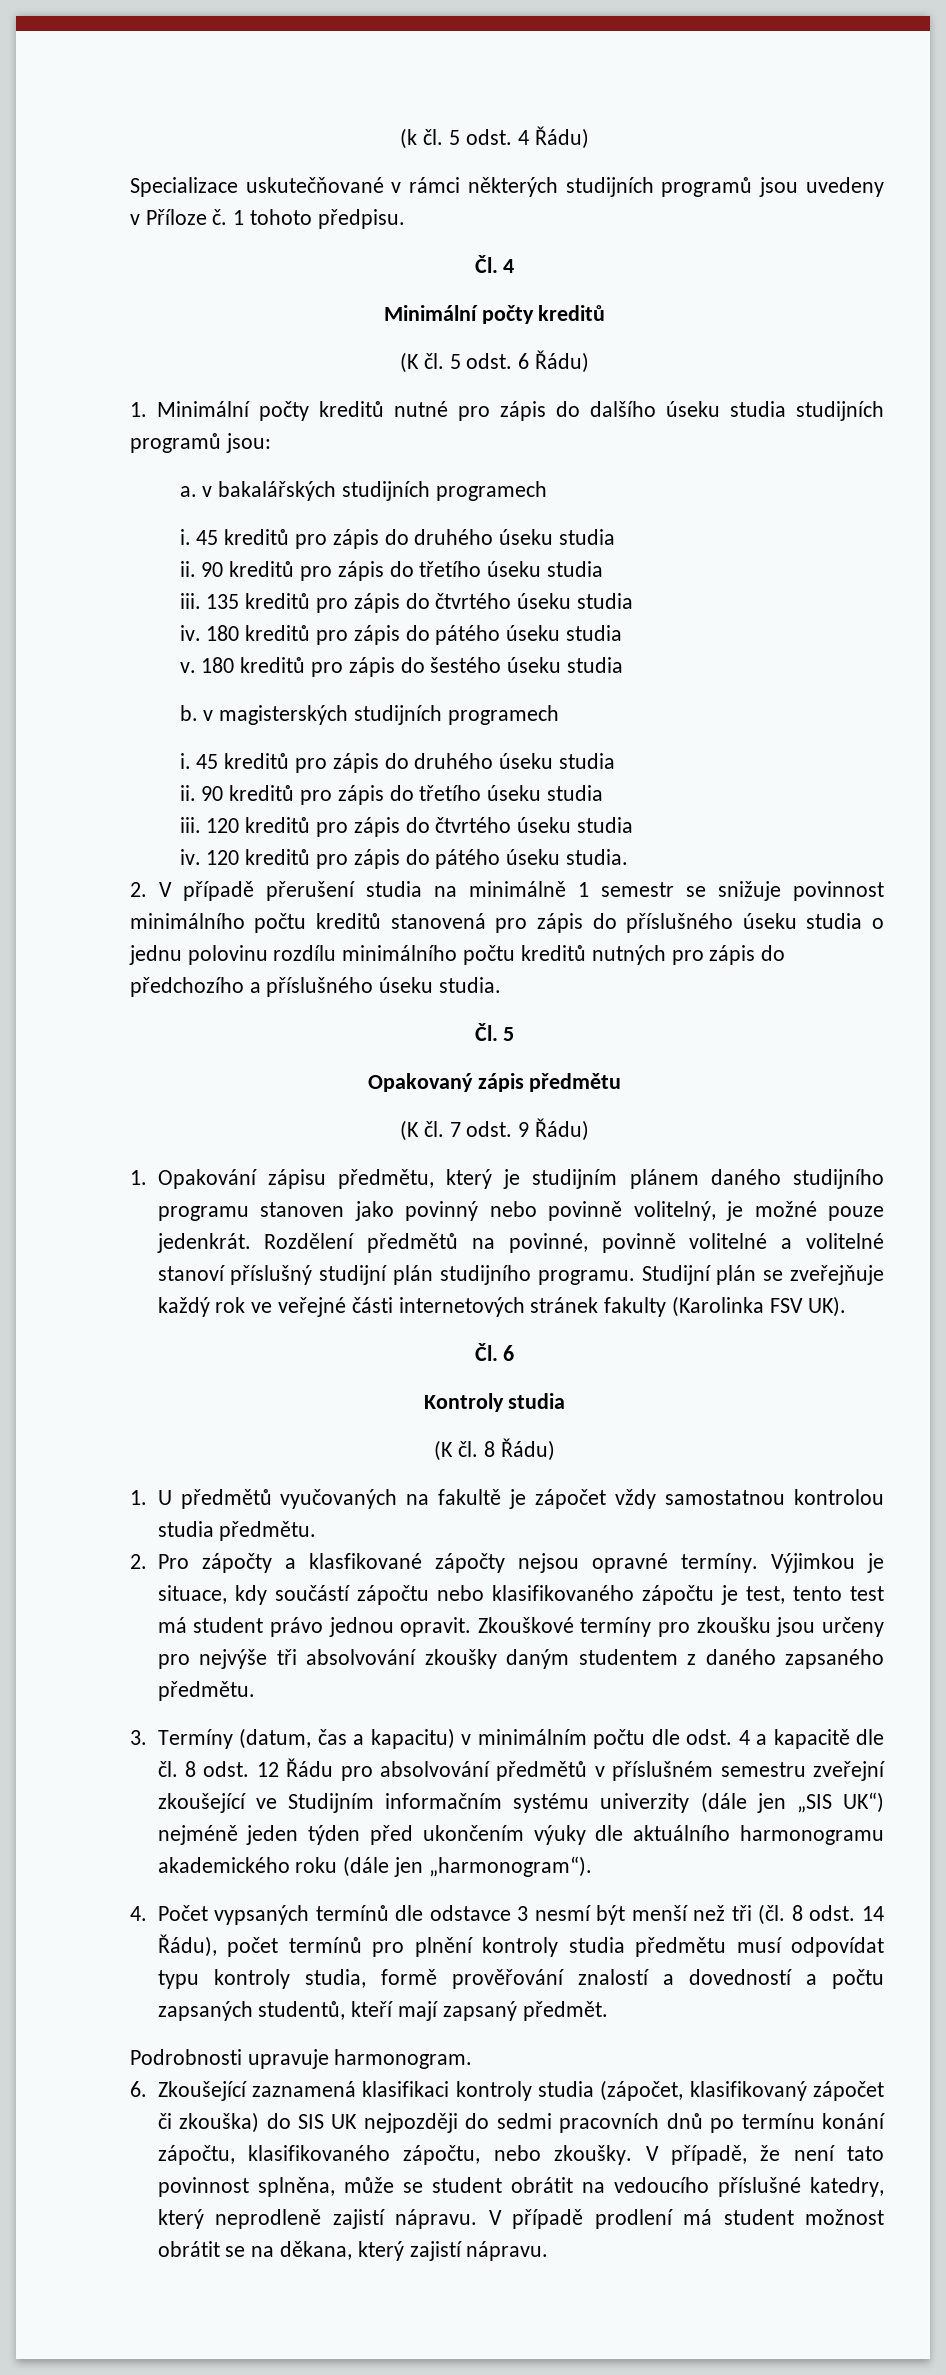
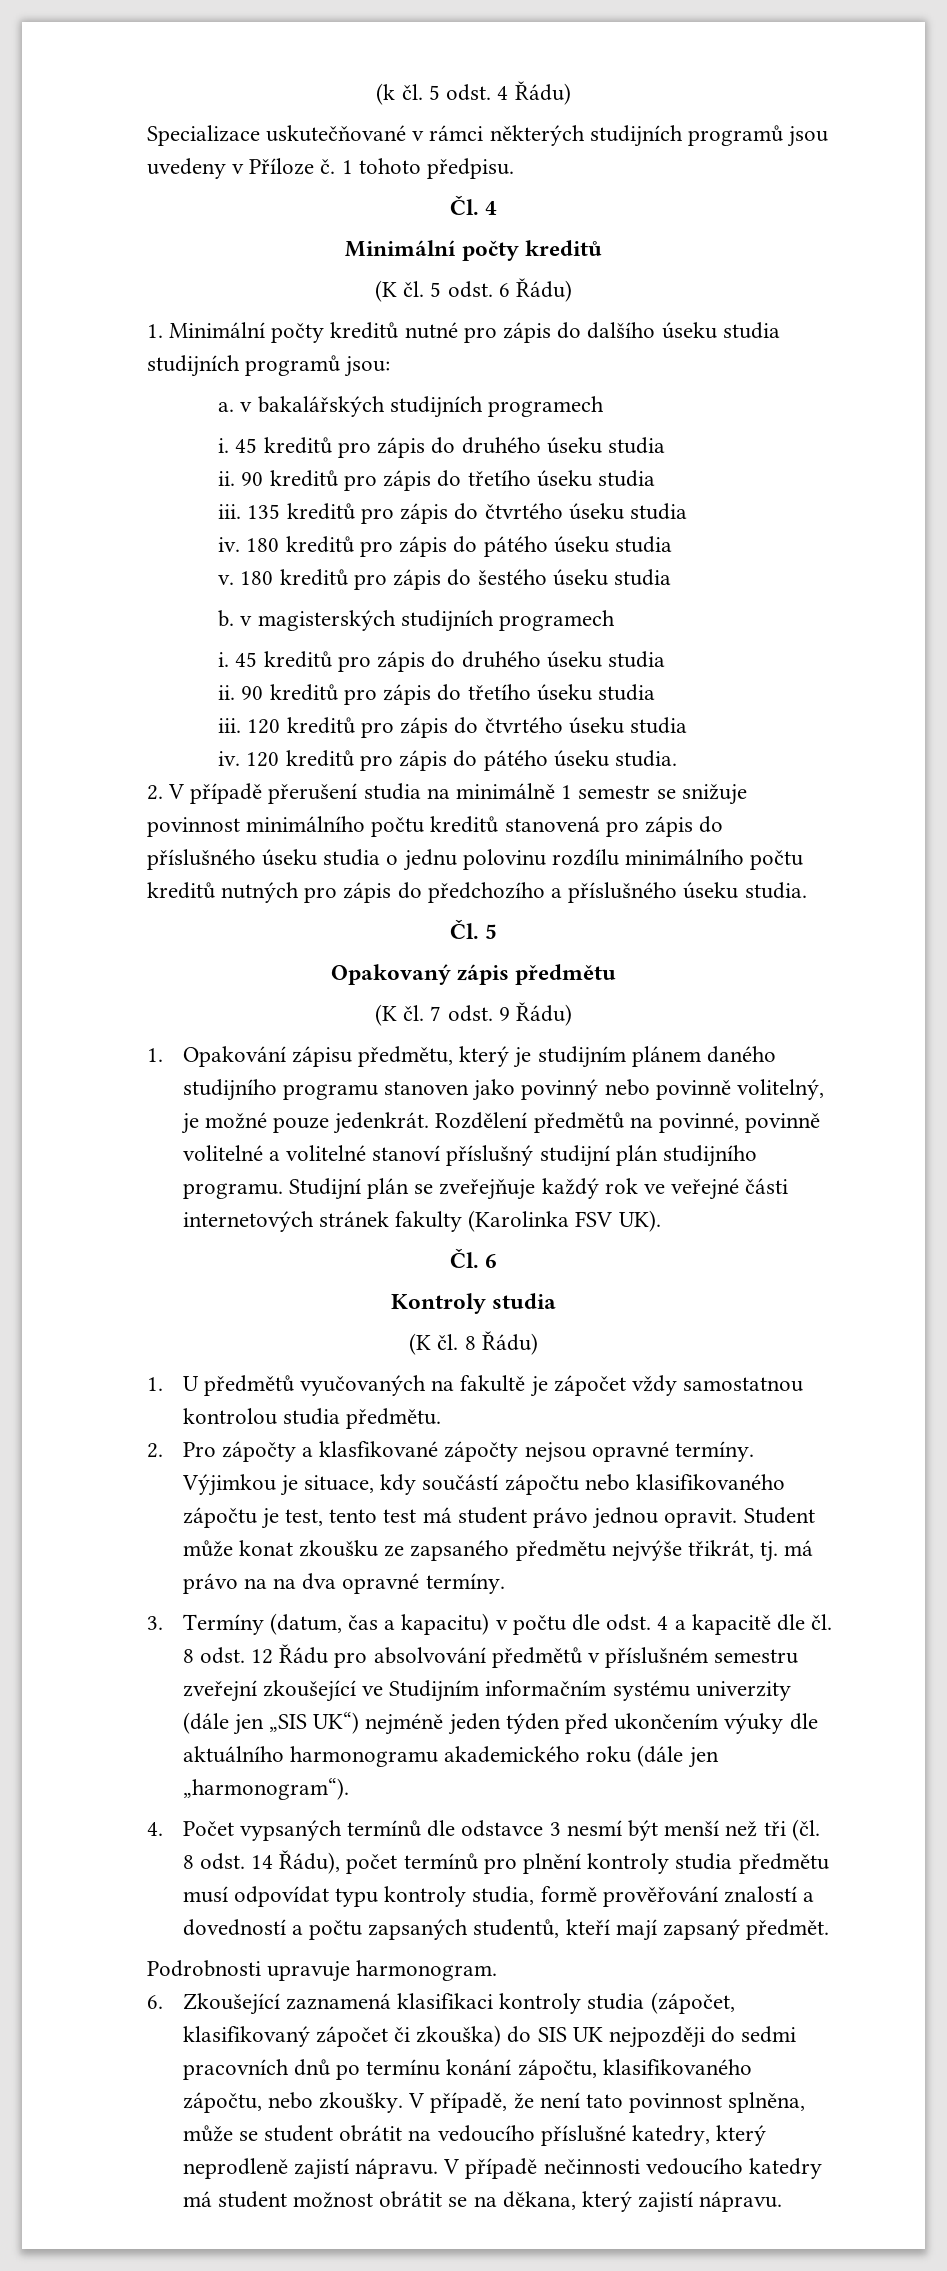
- Zkouškové termíny pro zkoušku jsou určeny pro nejvýše tři absolvování zkoušky daným studentem z daného zapsaného předmětu.
+ Student může konat zkoušku ze zapsaného předmětu nejvýše třikrát, tj. má právo na na dva opravné termíny.
- 3. Termíny (datum, čas a kapacitu) v minimálním počtu dle odst. 4 a kapacitě dle čl. 8 odst. 12 Řádu pro absolvování předmětů v příslušném semestru zveřejní zkoušející ve Studijním informačním systému univerzity (dále jen „SIS UK“) nejméně jeden týden před ukončením výuky dle aktuálního harmonogramu akademického roku (dále jen „harmonogram“).
+ 3. Termíny (datum, čas a kapacitu) v počtu dle odst. 4 a kapacitě dle čl. 8 odst. 12 Řádu pro absolvování předmětů v příslušném semestru zveřejní zkoušející ve Studijním informačním systému univerzity (dále jen „SIS UK“) nejméně jeden týden před ukončením výuky dle aktuálního harmonogramu akademického roku (dále jen „harmonogram“).
- V případě prodlení má student možnost obrátit se na děkana, který zajistí nápravu.
+ V případě nečinnosti vedoucího katedry má student možnost obrátit se na děkana, který zajistí nápravu.

